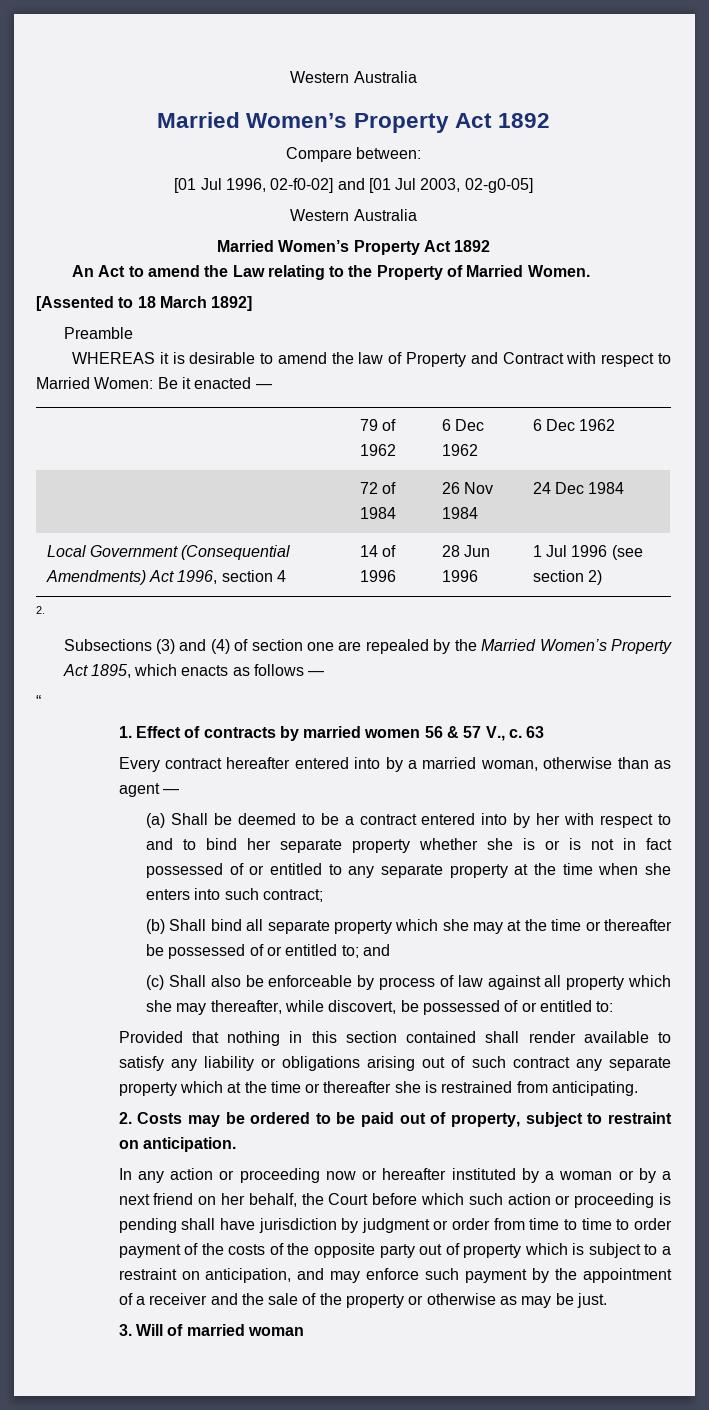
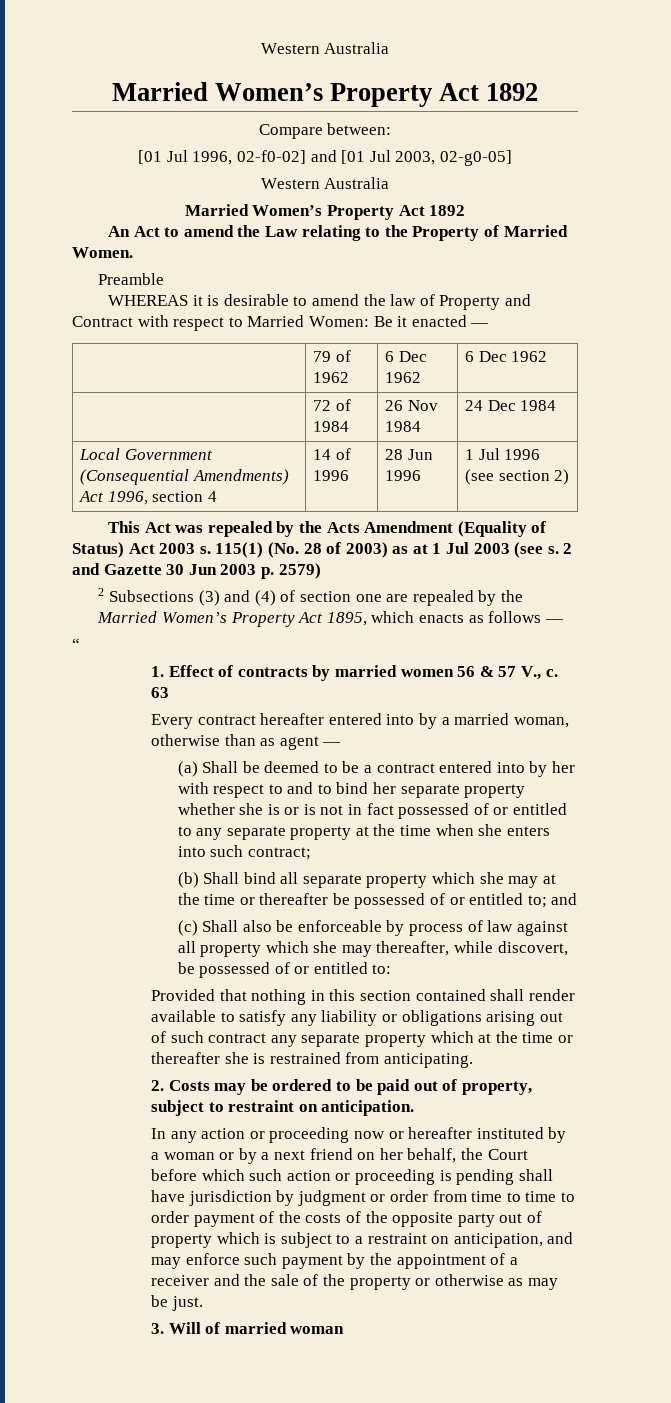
- [Assented to 18 March 1892]
  Local Government (Consequential Amendments) Act 1996, section 4 | 14 of 1996 | 28 Jun 1996 | 1 Jul 1996 (see section 2)
- 2.
- Subsections (3) and (4) of section one are repealed by the Married Women’s Property Act 1895, which enacts as follows —
+ This Act was repealed by the Acts Amendment (Equality of Status) Act 2003 s. 115(1) (No. 28 of 2003) as at 1 Jul 2003 (see s. 2 and Gazette 30 Jun 2003 p. 2579)
+ 2 Subsections (3) and (4) of section one are repealed by the Married Women’s Property Act 1895, which enacts as follows —

